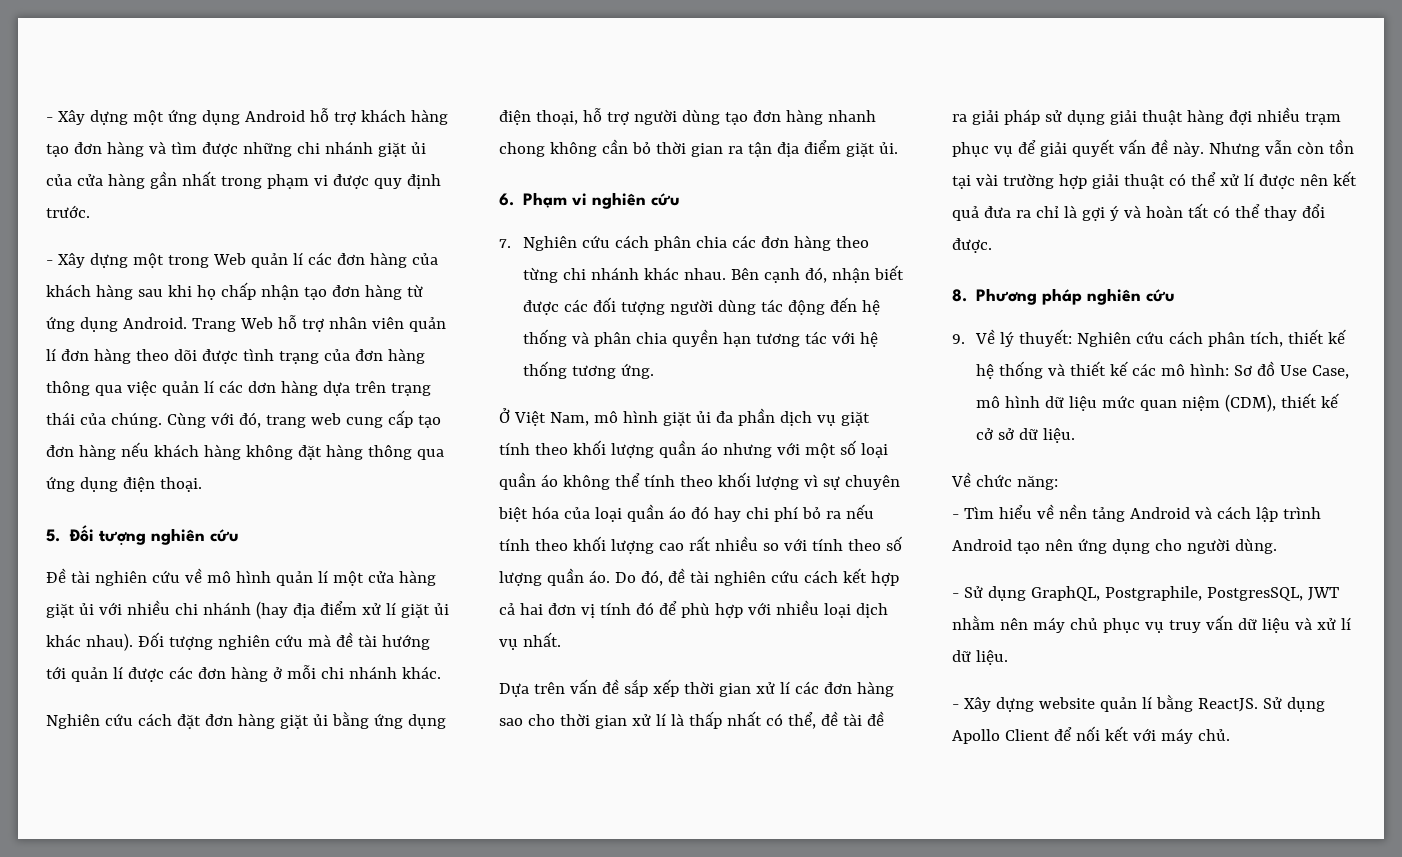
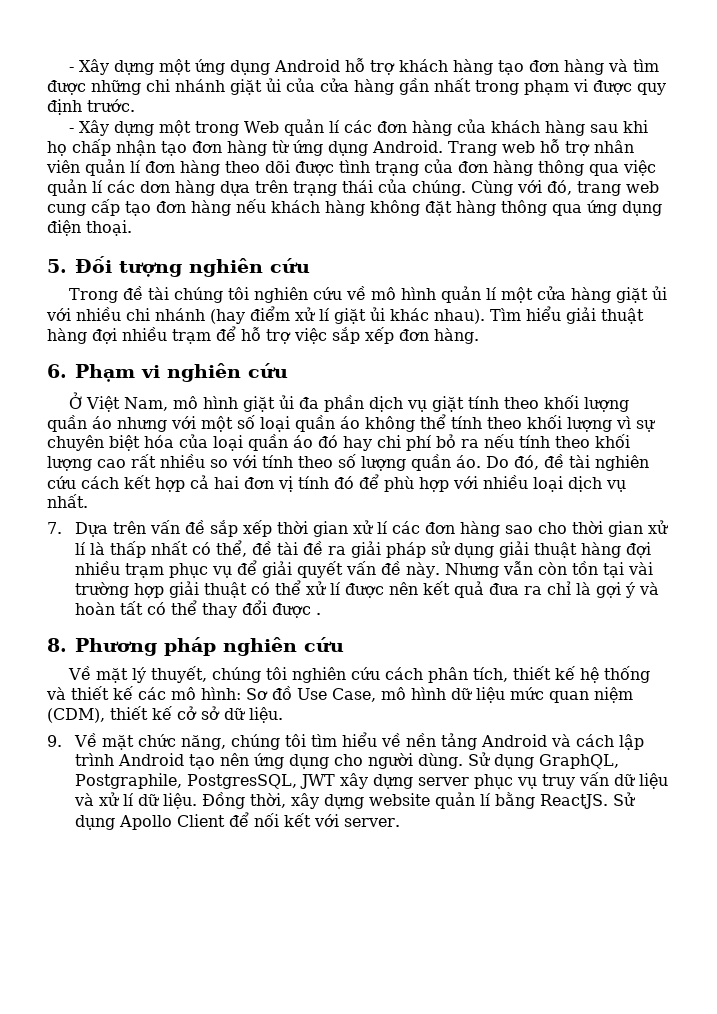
- Trang Web hỗ trợ nhân viên quản lí đơn hàng theo dõi được tình trạng của đơn hàng thông qua việc quản lí các dơn hàng dựa trên trạng thái của chúng.
+ Trang web hỗ trợ nhân viên quản lí đơn hàng theo dõi được tình trạng của đơn hàng thông qua việc quản lí các dơn hàng dựa trên trạng thái của chúng.
- Đề tài nghiên cứu về mô hình quản lí một cửa hàng giặt ủi với nhiều chi nhánh (hay địa điểm xử lí giặt ủi khác nhau).
+ Trong đề tài chúng tôi nghiên cứu về mô hình quản lí một cửa hàng giặt ủi với nhiều chi nhánh (hay điểm xử lí giặt ủi khác nhau).
- Đối tượng nghiên cứu mà đề tài hướng tới quản lí được các đơn hàng ở mỗi chi nhánh khác.
- Nghiên cứu cách đặt đơn hàng giặt ủi bằng ứng dụng điện thoại, hỗ trợ người dùng tạo đơn hàng nhanh chong không cần bỏ thời gian ra tận địa điểm giặt ủi.
+ Tìm hiểu giải thuật hàng đợi nhiều trạm để hỗ trợ việc sắp xếp đơn hàng.
- 7. Nghiên cứu cách phân chia các đơn hàng theo từng chi nhánh khác nhau. Bên cạnh đó, nhận biết được các đối tượng người dùng tác động đến hệ thống và phân chia quyền hạn tương tác với hệ thống tương ứng.
- Dựa trên vấn đề sắp xếp thời gian xử lí các đơn hàng sao cho thời gian xử lí là thấp nhất có thể, đề tài đề ra giải pháp sử dụng giải thuật hàng đợi nhiều trạm phục vụ để giải quyết vấn đề này.
+ 7. Dựa trên vấn đề sắp xếp thời gian xử lí các đơn hàng sao cho thời gian xử lí là thấp nhất có thể, đề tài đề ra giải pháp sử dụng giải thuật hàng đợi nhiều trạm phục vụ để giải quyết vấn đề này.
- Nhưng vẫn còn tồn tại vài trường hợp giải thuật có thể xử lí được nên kết quả đưa ra chỉ là gợi ý và hoàn tất có thể thay đổi được.
+ Nhưng vẫn còn tồn tại vài trường hợp giải thuật có thể xử lí được nên kết quả đưa ra chỉ là gợi ý và hoàn tất có thể thay đổi được .
- 9. Về lý thuyết: Nghiên cứu cách phân tích, thiết kế hệ thống và thiết kế các mô hình: Sơ đồ Use Case, mô hình dữ liệu mức quan niệm (CDM), thiết kế cở sở dữ liệu.
+ Về mặt lý thuyết, chúng tôi nghiên cứu cách phân tích, thiết kế hệ thống và thiết kế các mô hình: Sơ đồ Use Case, mô hình dữ liệu mức quan niệm (CDM), thiết kế cở sở dữ liệu.
- Về chức năng:
- - Tìm hiểu về nền tảng Android và cách lập trình Android tạo nên ứng dụng cho người dùng.
- - Sử dụng GraphQL, Postgraphile, PostgresSQL, JWT nhằm nên máy chủ phục vụ truy vấn dữ liệu và xử lí dữ liệu.
- - Xây dựng website quản lí bằng ReactJS.
+ 9. Về mặt chức năng, chúng tôi tìm hiểu về nền tảng Android và cách lập trình Android tạo nên ứng dụng cho người dùng. Sử dụng GraphQL, Postgraphile, PostgresSQL, JWT xây dựng server phục vụ truy vấn dữ liệu và xử lí dữ liệu. Đồng thời, xây dựng website quản lí bằng ReactJS.
- Sử dụng Apollo Client để nối kết với máy chủ.
+ Sử dụng Apollo Client để nối kết với server.

